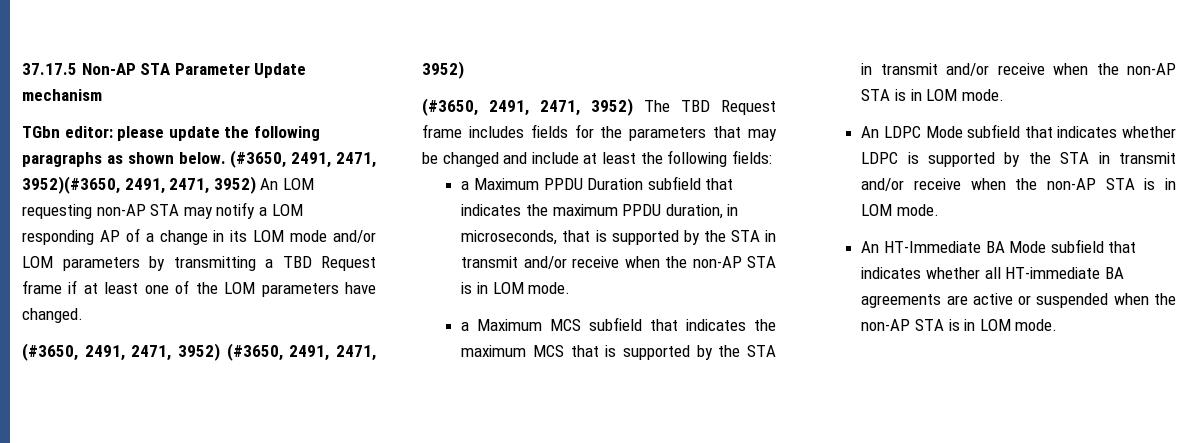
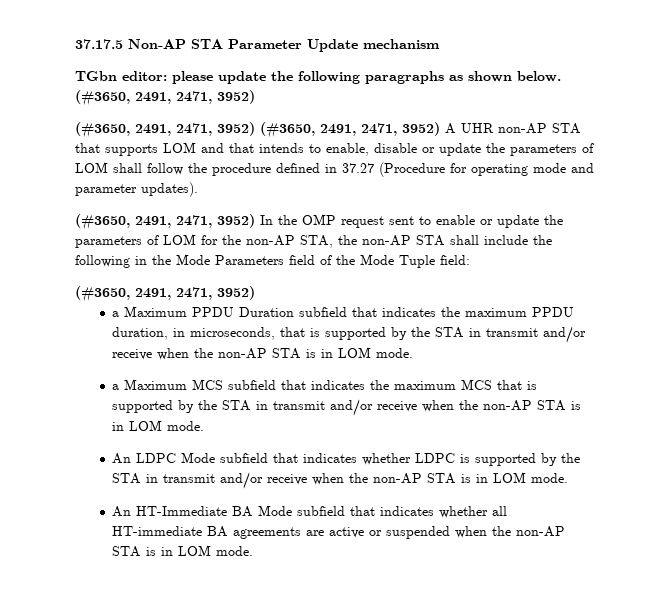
- TGbn editor: please update the following paragraphs as shown below. (#3650, 2491, 2471, 3952)(#3650, 2491, 2471, 3952) An LOM requesting non-AP STA may notify a LOM responding AP of a change in its LOM mode and/or LOM parameters by transmitting a TBD Request frame if at least one of the LOM parameters have changed.
+ TGbn editor: please update the following paragraphs as shown below. (#3650, 2491, 2471, 3952)
- (#3650, 2491, 2471, 3952) (#3650, 2491, 2471, 3952)
- (#3650, 2491, 2471, 3952) The TBD Request frame includes fields for the parameters that may be changed and include at least the following fields:
+ (#3650, 2491, 2471, 3952) (#3650, 2491, 2471, 3952) A UHR non-AP STA that supports LOM and that intends to enable, disable or update the parameters of LOM shall follow the procedure defined in 37.27 (Procedure for operating mode and parameter updates).
+ (#3650, 2491, 2471, 3952) In the OMP request sent to enable or update the parameters of LOM for the non-AP STA, the non-AP STA shall include the following in the Mode Parameters field of the Mode Tuple field:
+ (#3650, 2491, 2471, 3952)

